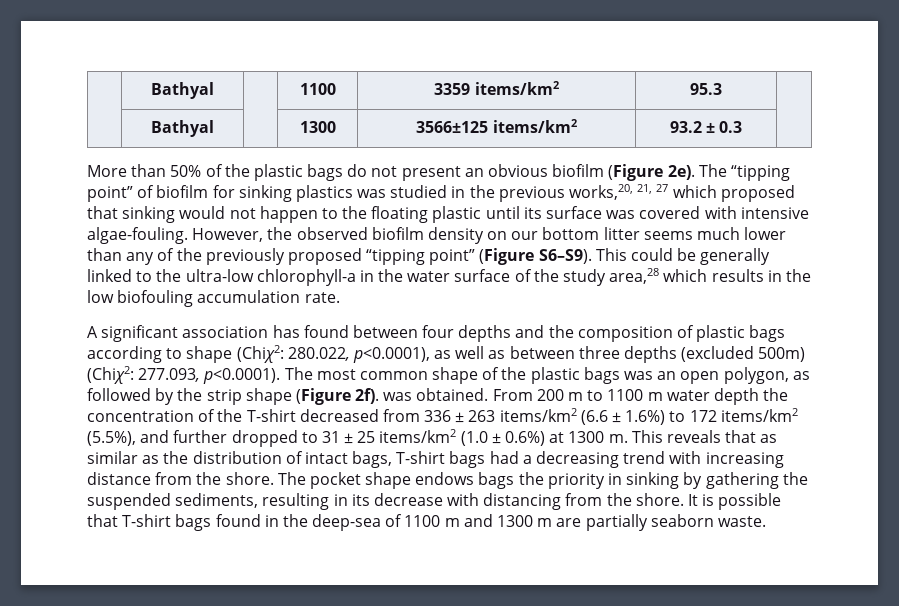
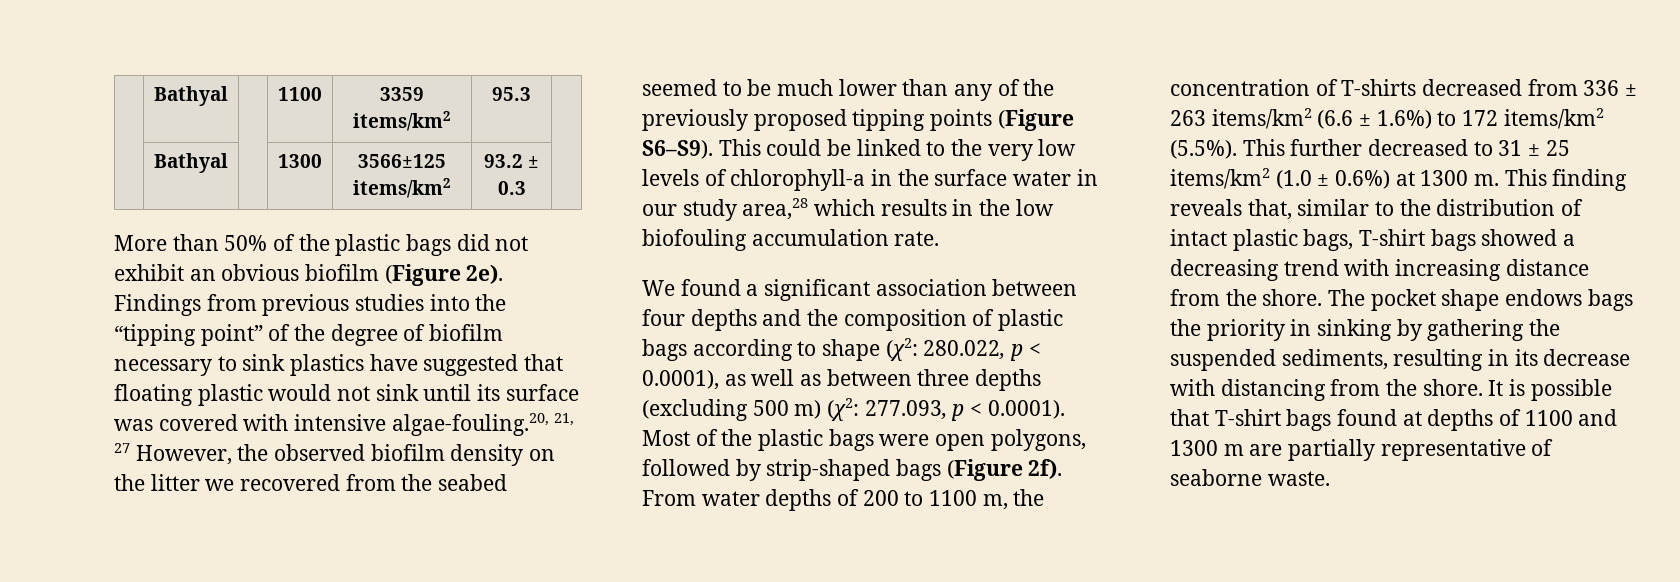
- More than 50% of the plastic bags do not present an obvious biofilm (Figure 2e).
+ More than 50% of the plastic bags did not exhibit an obvious biofilm (Figure 2e).
- The “tipping point” of biofilm for sinking plastics was studied in the previous works,20, 21, 27 which proposed that sinking would not happen to the floating plastic until its surface was covered with intensive algae-fouling. However, the observed biofilm density on our bottom litter seems much lower than any of the previously proposed “tipping point” (Figure S6–S9).
+ Findings from previous studies into the “tipping point” of the degree of biofilm necessary to sink plastics have suggested that floating plastic would not sink until its surface was covered with intensive algae-fouling.20, 21, 27 However, the observed biofilm density on the litter we recovered from the seabed seemed to be much lower than any of the previously proposed tipping points (Figure S6–S9).
- This could be generally linked to the ultra-low chlorophyll-a in the water surface of the study area,28 which results in the low biofouling accumulation rate.
+ This could be linked to the very low levels of chlorophyll-a in the surface water in our study area,28 which results in the low biofouling accumulation rate.
- A significant association has found between four depths and the composition of plastic bags according to shape (Chiχ2: 280.022, p<0.0001), as well as between three depths (excluded 500m) (Chiχ2: 277.093, p<0.0001). The most common shape of the plastic bags was an open polygon, as followed by the strip shape (Figure 2f). was obtained. From 200 m to 1100 m water depth the concentration of the T-shirt decreased from 336 ± 263 items/km2 (6.6 ± 1.6%) to 172 items/km2 (5.5%), and further dropped to 31 ± 25 items/km2 (1.0 ± 0.6%) at 1300 m.
+ We found a significant association between four depths and the composition of plastic bags according to shape (χ2: 280.022, p < 0.0001), as well as between three depths (excluding 500 m) (χ2: 277.093, p < 0.0001). Most of the plastic bags were open polygons, followed by strip-shaped bags (Figure 2f). From water depths of 200 to 1100 m, the concentration of T-shirts decreased from 336 ± 263 items/km2 (6.6 ± 1.6%) to 172 items/km2 (5.5%). This further decreased to 31 ± 25 items/km2 (1.0 ± 0.6%) at 1300 m.
- This reveals that as similar as the distribution of intact bags, T-shirt bags had a decreasing trend with increasing distance from the shore.
+ This finding reveals that, similar to the distribution of intact plastic bags, T-shirt bags showed a decreasing trend with increasing distance from the shore.
- It is possible that T-shirt bags found in the deep-sea of 1100 m and 1300 m are partially seaborn waste.
+ It is possible that T-shirt bags found at depths of 1100 and 1300 m are partially representative of seaborne waste.

